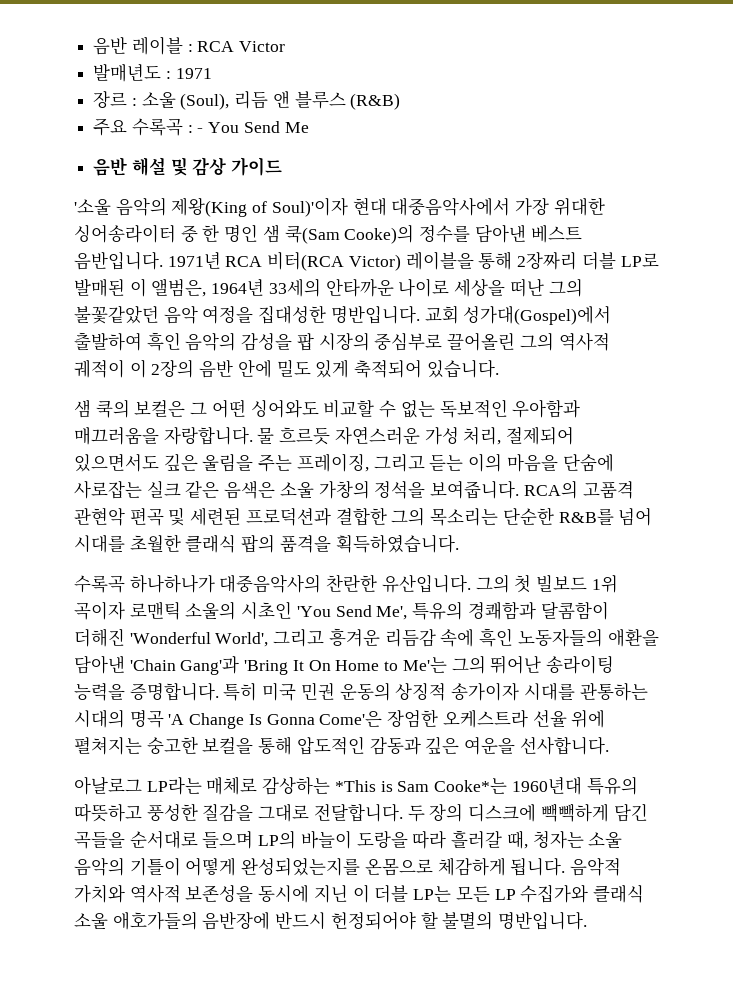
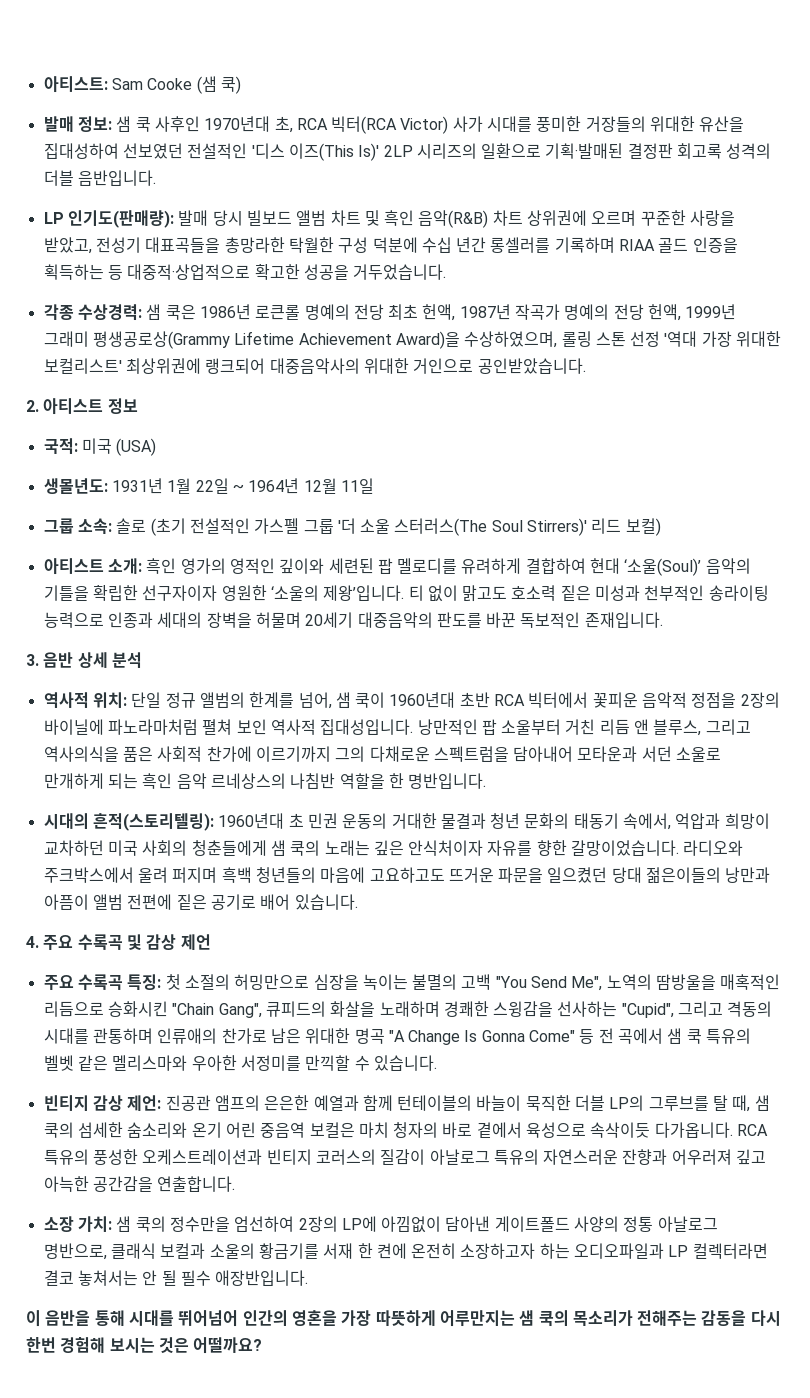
- 음반 레이블 : RCA Victor
- 발매년도 : 1971
- 장르 : 소울 (Soul), 리듬 앤 블루스 (R&B)
- 주요 수록곡 : - You Send Me
- 음반 해설 및 감상 가이드
- '소울 음악의 제왕(King of Soul)'이자 현대 대중음악사에서 가장 위대한 싱어송라이터 중 한 명인 샘 쿡(Sam Cooke)의 정수를 담아낸 베스트 음반입니다. 1971년 RCA 비터(RCA Victor) 레이블을 통해 2장짜리 더블 LP로 발매된 이 앨범은, 1964년 33세의 안타까운 나이로 세상을 떠난 그의 불꽃같았던 음악 여정을 집대성한 명반입니다. 교회 성가대(Gospel)에서 출발하여 흑인 음악의 감성을 팝 시장의 중심부로 끌어올린 그의 역사적 궤적이 이 2장의 음반 안에 밀도 있게 축적되어 있습니다.
- 샘 쿡의 보컬은 그 어떤 싱어와도 비교할 수 없는 독보적인 우아함과 매끄러움을 자랑합니다. 물 흐르듯 자연스러운 가성 처리, 절제되어 있으면서도 깊은 울림을 주는 프레이징, 그리고 듣는 이의 마음을 단숨에 사로잡는 실크 같은 음색은 소울 가창의 정석을 보여줍니다. RCA의 고품격 관현악 편곡 및 세련된 프로덕션과 결합한 그의 목소리는 단순한 R&B를 넘어 시대를 초월한 클래식 팝의 품격을 획득하였습니다.
- 수록곡 하나하나가 대중음악사의 찬란한 유산입니다. 그의 첫 빌보드 1위 곡이자 로맨틱 소울의 시초인 'You Send Me', 특유의 경쾌함과 달콤함이 더해진 'Wonderful World', 그리고 흥겨운 리듬감 속에 흑인 노동자들의 애환을 담아낸 'Chain Gang'과 'Bring It On Home to Me'는 그의 뛰어난 송라이팅 능력을 증명합니다. 특히 미국 민권 운동의 상징적 송가이자 시대를 관통하는 시대의 명곡 'A Change Is Gonna Come'은 장엄한 오케스트라 선율 위에 펼쳐지는 숭고한 보컬을 통해 압도적인 감동과 깊은 여운을 선사합니다.
- 아날로그 LP라는 매체로 감상하는 *This is Sam Cooke*는 1960년대 특유의 따뜻하고 풍성한 질감을 그대로 전달합니다. 두 장의 디스크에 빽빽하게 담긴 곡들을 순서대로 들으며 LP의 바늘이 도랑을 따라 흘러갈 때, 청자는 소울 음악의 기틀이 어떻게 완성되었는지를 온몸으로 체감하게 됩니다. 음악적 가치와 역사적 보존성을 동시에 지닌 이 더블 LP는 모든 LP 수집가와 클래식 소울 애호가들의 음반장에 반드시 헌정되어야 할 불멸의 명반입니다.
+ 아티스트: Sam Cooke (샘 쿡)
+ 발매 정보: 샘 쿡 사후인 1970년대 초, RCA 빅터(RCA Victor) 사가 시대를 풍미한 거장들의 위대한 유산을 집대성하여 선보였던 전설적인 '디스 이즈(This Is)' 2LP 시리즈의 일환으로 기획·발매된 결정판 회고록 성격의 더블 음반입니다.
+ LP 인기도(판매량): 발매 당시 빌보드 앨범 차트 및 흑인 음악(R&B) 차트 상위권에 오르며 꾸준한 사랑을 받았고, 전성기 대표곡들을 총망라한 탁월한 구성 덕분에 수십 년간 롱셀러를 기록하며 RIAA 골드 인증을 획득하는 등 대중적·상업적으로 확고한 성공을 거두었습니다.
+ 각종 수상경력: 샘 쿡은 1986년 로큰롤 명예의 전당 최초 헌액, 1987년 작곡가 명예의 전당 헌액, 1999년 그래미 평생공로상(Grammy Lifetime Achievement Award)을 수상하였으며, 롤링 스톤 선정 '역대 가장 위대한 보컬리스트' 최상위권에 랭크되어 대중음악사의 위대한 거인으로 공인받았습니다.
+ 2. 아티스트 정보
+ 국적: 미국 (USA)
+ 생몰년도: 1931년 1월 22일 ~ 1964년 12월 11일
+ 그룹 소속: 솔로 (초기 전설적인 가스펠 그룹 '더 소울 스터러스(The Soul Stirrers)' 리드 보컬)
+ 아티스트 소개: 흑인 영가의 영적인 깊이와 세련된 팝 멜로디를 유려하게 결합하여 현대 ‘소울(Soul)’ 음악의 기틀을 확립한 선구자이자 영원한 ‘소울의 제왕’입니다. 티 없이 맑고도 호소력 짙은 미성과 천부적인 송라이팅 능력으로 인종과 세대의 장벽을 허물며 20세기 대중음악의 판도를 바꾼 독보적인 존재입니다.
+ 3. 음반 상세 분석
+ 역사적 위치: 단일 정규 앨범의 한계를 넘어, 샘 쿡이 1960년대 초반 RCA 빅터에서 꽃피운 음악적 정점을 2장의 바이닐에 파노라마처럼 펼쳐 보인 역사적 집대성입니다. 낭만적인 팝 소울부터 거친 리듬 앤 블루스, 그리고 역사의식을 품은 사회적 찬가에 이르기까지 그의 다채로운 스펙트럼을 담아내어 모타운과 서던 소울로 만개하게 되는 흑인 음악 르네상스의 나침반 역할을 한 명반입니다.
+ 시대의 흔적(스토리텔링): 1960년대 초 민권 운동의 거대한 물결과 청년 문화의 태동기 속에서, 억압과 희망이 교차하던 미국 사회의 청춘들에게 샘 쿡의 노래는 깊은 안식처이자 자유를 향한 갈망이었습니다. 라디오와 주크박스에서 울려 퍼지며 흑백 청년들의 마음에 고요하고도 뜨거운 파문을 일으켰던 당대 젊은이들의 낭만과 아픔이 앨범 전편에 짙은 공기로 배어 있습니다.
+ 4. 주요 수록곡 및 감상 제언
+ 주요 수록곡 특징: 첫 소절의 허밍만으로 심장을 녹이는 불멸의 고백 "You Send Me", 노역의 땀방울을 매혹적인 리듬으로 승화시킨 "Chain Gang", 큐피드의 화살을 노래하며 경쾌한 스윙감을 선사하는 "Cupid", 그리고 격동의 시대를 관통하며 인류애의 찬가로 남은 위대한 명곡 "A Change Is Gonna Come" 등 전 곡에서 샘 쿡 특유의 벨벳 같은 멜리스마와 우아한 서정미를 만끽할 수 있습니다.
+ 빈티지 감상 제언: 진공관 앰프의 은은한 예열과 함께 턴테이블의 바늘이 묵직한 더블 LP의 그루브를 탈 때, 샘 쿡의 섬세한 숨소리와 온기 어린 중음역 보컬은 마치 청자의 바로 곁에서 육성으로 속삭이듯 다가옵니다. RCA 특유의 풍성한 오케스트레이션과 빈티지 코러스의 질감이 아날로그 특유의 자연스러운 잔향과 어우러져 깊고 아늑한 공간감을 연출합니다.
+ 소장 가치: 샘 쿡의 정수만을 엄선하여 2장의 LP에 아낌없이 담아낸 게이트폴드 사양의 정통 아날로그 명반으로, 클래식 보컬과 소울의 황금기를 서재 한 켠에 온전히 소장하고자 하는 오디오파일과 LP 컬렉터라면 결코 놓쳐서는 안 될 필수 애장반입니다.
+ 이 음반을 통해 시대를 뛰어넘어 인간의 영혼을 가장 따뜻하게 어루만지는 샘 쿡의 목소리가 전해주는 감동을 다시 한번 경험해 보시는 것은 어떨까요?

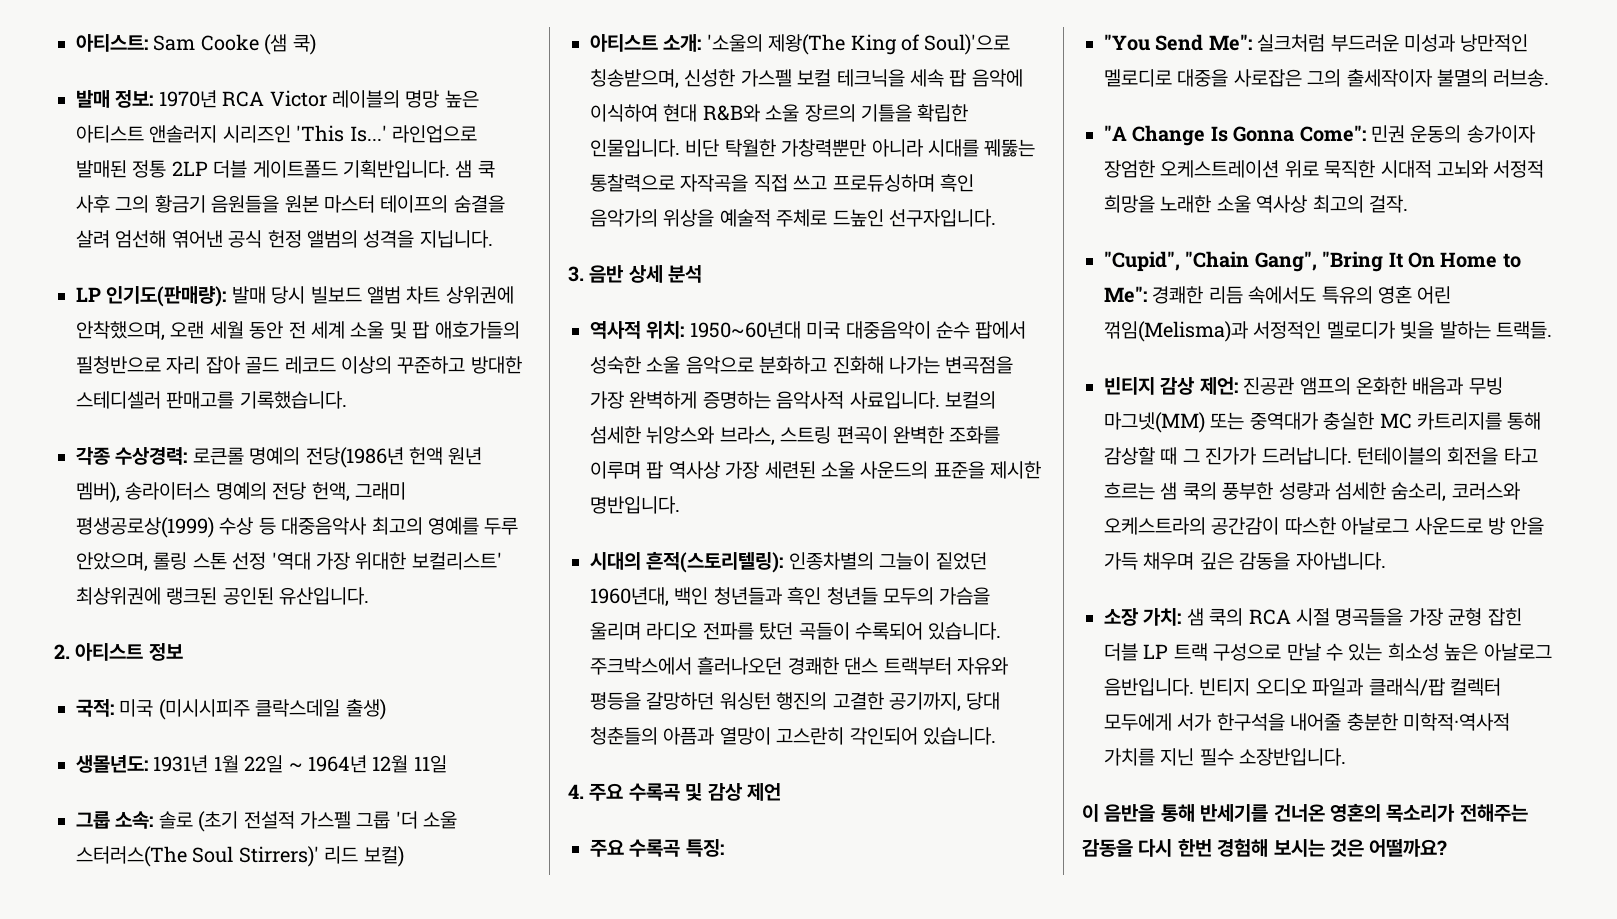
- 발매 정보: 샘 쿡 사후인 1970년대 초, RCA 빅터(RCA Victor) 사가 시대를 풍미한 거장들의 위대한 유산을 집대성하여 선보였던 전설적인 '디스 이즈(This Is)' 2LP 시리즈의 일환으로 기획·발매된 결정판 회고록 성격의 더블 음반입니다.
+ 발매 정보: 1970년 RCA Victor 레이블의 명망 높은 아티스트 앤솔러지 시리즈인 'This Is...' 라인업으로 발매된 정통 2LP 더블 게이트폴드 기획반입니다. 샘 쿡 사후 그의 황금기 음원들을 원본 마스터 테이프의 숨결을 살려 엄선해 엮어낸 공식 헌정 앨범의 성격을 지닙니다.
- LP 인기도(판매량): 발매 당시 빌보드 앨범 차트 및 흑인 음악(R&B) 차트 상위권에 오르며 꾸준한 사랑을 받았고, 전성기 대표곡들을 총망라한 탁월한 구성 덕분에 수십 년간 롱셀러를 기록하며 RIAA 골드 인증을 획득하는 등 대중적·상업적으로 확고한 성공을 거두었습니다.
- 각종 수상경력: 샘 쿡은 1986년 로큰롤 명예의 전당 최초 헌액, 1987년 작곡가 명예의 전당 헌액, 1999년 그래미 평생공로상(Grammy Lifetime Achievement Award)을 수상하였으며, 롤링 스톤 선정 '역대 가장 위대한 보컬리스트' 최상위권에 랭크되어 대중음악사의 위대한 거인으로 공인받았습니다.
+ LP 인기도(판매량): 발매 당시 빌보드 앨범 차트 상위권에 안착했으며, 오랜 세월 동안 전 세계 소울 및 팝 애호가들의 필청반으로 자리 잡아 골드 레코드 이상의 꾸준하고 방대한 스테디셀러 판매고를 기록했습니다.
+ 각종 수상경력: 로큰롤 명예의 전당(1986년 헌액 원년 멤버), 송라이터스 명예의 전당 헌액, 그래미 평생공로상(1999) 수상 등 대중음악사 최고의 영예를 두루 안았으며, 롤링 스톤 선정 '역대 가장 위대한 보컬리스트' 최상위권에 랭크된 공인된 유산입니다.
- 국적: 미국 (USA)
+ 국적: 미국 (미시시피주 클락스데일 출생)
- 그룹 소속: 솔로 (초기 전설적인 가스펠 그룹 '더 소울 스터러스(The Soul Stirrers)' 리드 보컬)
+ 그룹 소속: 솔로 (초기 전설적 가스펠 그룹 '더 소울 스터러스(The Soul Stirrers)' 리드 보컬)
- 아티스트 소개: 흑인 영가의 영적인 깊이와 세련된 팝 멜로디를 유려하게 결합하여 현대 ‘소울(Soul)’ 음악의 기틀을 확립한 선구자이자 영원한 ‘소울의 제왕’입니다. 티 없이 맑고도 호소력 짙은 미성과 천부적인 송라이팅 능력으로 인종과 세대의 장벽을 허물며 20세기 대중음악의 판도를 바꾼 독보적인 존재입니다.
+ 아티스트 소개: '소울의 제왕(The King of Soul)'으로 칭송받으며, 신성한 가스펠 보컬 테크닉을 세속 팝 음악에 이식하여 현대 R&B와 소울 장르의 기틀을 확립한 인물입니다. 비단 탁월한 가창력뿐만 아니라 시대를 꿰뚫는 통찰력으로 자작곡을 직접 쓰고 프로듀싱하며 흑인 음악가의 위상을 예술적 주체로 드높인 선구자입니다.
- 역사적 위치: 단일 정규 앨범의 한계를 넘어, 샘 쿡이 1960년대 초반 RCA 빅터에서 꽃피운 음악적 정점을 2장의 바이닐에 파노라마처럼 펼쳐 보인 역사적 집대성입니다. 낭만적인 팝 소울부터 거친 리듬 앤 블루스, 그리고 역사의식을 품은 사회적 찬가에 이르기까지 그의 다채로운 스펙트럼을 담아내어 모타운과 서던 소울로 만개하게 되는 흑인 음악 르네상스의 나침반 역할을 한 명반입니다.
- 시대의 흔적(스토리텔링): 1960년대 초 민권 운동의 거대한 물결과 청년 문화의 태동기 속에서, 억압과 희망이 교차하던 미국 사회의 청춘들에게 샘 쿡의 노래는 깊은 안식처이자 자유를 향한 갈망이었습니다. 라디오와 주크박스에서 울려 퍼지며 흑백 청년들의 마음에 고요하고도 뜨거운 파문을 일으켰던 당대 젊은이들의 낭만과 아픔이 앨범 전편에 짙은 공기로 배어 있습니다.
+ 역사적 위치: 1950~60년대 미국 대중음악이 순수 팝에서 성숙한 소울 음악으로 분화하고 진화해 나가는 변곡점을 가장 완벽하게 증명하는 음악사적 사료입니다. 보컬의 섬세한 뉘앙스와 브라스, 스트링 편곡이 완벽한 조화를 이루며 팝 역사상 가장 세련된 소울 사운드의 표준을 제시한 명반입니다.
+ 시대의 흔적(스토리텔링): 인종차별의 그늘이 짙었던 1960년대, 백인 청년들과 흑인 청년들 모두의 가슴을 울리며 라디오 전파를 탔던 곡들이 수록되어 있습니다. 주크박스에서 흘러나오던 경쾌한 댄스 트랙부터 자유와 평등을 갈망하던 워싱턴 행진의 고결한 공기까지, 당대 청춘들의 아픔과 열망이 고스란히 각인되어 있습니다.
- 주요 수록곡 특징: 첫 소절의 허밍만으로 심장을 녹이는 불멸의 고백 "You Send Me", 노역의 땀방울을 매혹적인 리듬으로 승화시킨 "Chain Gang", 큐피드의 화살을 노래하며 경쾌한 스윙감을 선사하는 "Cupid", 그리고 격동의 시대를 관통하며 인류애의 찬가로 남은 위대한 명곡 "A Change Is Gonna Come" 등 전 곡에서 샘 쿡 특유의 벨벳 같은 멜리스마와 우아한 서정미를 만끽할 수 있습니다.
+ 주요 수록곡 특징:
+ "You Send Me": 실크처럼 부드러운 미성과 낭만적인 멜로디로 대중을 사로잡은 그의 출세작이자 불멸의 러브송.
+ "A Change Is Gonna Come": 민권 운동의 송가이자 장엄한 오케스트레이션 위로 묵직한 시대적 고뇌와 서정적 희망을 노래한 소울 역사상 최고의 걸작.
+ "Cupid", "Chain Gang", "Bring It On Home to Me": 경쾌한 리듬 속에서도 특유의 영혼 어린 꺾임(Melisma)과 서정적인 멜로디가 빛을 발하는 트랙들.
- 빈티지 감상 제언: 진공관 앰프의 은은한 예열과 함께 턴테이블의 바늘이 묵직한 더블 LP의 그루브를 탈 때, 샘 쿡의 섬세한 숨소리와 온기 어린 중음역 보컬은 마치 청자의 바로 곁에서 육성으로 속삭이듯 다가옵니다. RCA 특유의 풍성한 오케스트레이션과 빈티지 코러스의 질감이 아날로그 특유의 자연스러운 잔향과 어우러져 깊고 아늑한 공간감을 연출합니다.
- 소장 가치: 샘 쿡의 정수만을 엄선하여 2장의 LP에 아낌없이 담아낸 게이트폴드 사양의 정통 아날로그 명반으로, 클래식 보컬과 소울의 황금기를 서재 한 켠에 온전히 소장하고자 하는 오디오파일과 LP 컬렉터라면 결코 놓쳐서는 안 될 필수 애장반입니다.
- 이 음반을 통해 시대를 뛰어넘어 인간의 영혼을 가장 따뜻하게 어루만지는 샘 쿡의 목소리가 전해주는 감동을 다시 한번 경험해 보시는 것은 어떨까요?
+ 빈티지 감상 제언: 진공관 앰프의 온화한 배음과 무빙 마그넷(MM) 또는 중역대가 충실한 MC 카트리지를 통해 감상할 때 그 진가가 드러납니다. 턴테이블의 회전을 타고 흐르는 샘 쿡의 풍부한 성량과 섬세한 숨소리, 코러스와 오케스트라의 공간감이 따스한 아날로그 사운드로 방 안을 가득 채우며 깊은 감동을 자아냅니다.
+ 소장 가치: 샘 쿡의 RCA 시절 명곡들을 가장 균형 잡힌 더블 LP 트랙 구성으로 만날 수 있는 희소성 높은 아날로그 음반입니다. 빈티지 오디오 파일과 클래식/팝 컬렉터 모두에게 서가 한구석을 내어줄 충분한 미학적·역사적 가치를 지닌 필수 소장반입니다.
+ 이 음반을 통해 반세기를 건너온 영혼의 목소리가 전해주는 감동을 다시 한번 경험해 보시는 것은 어떨까요?

